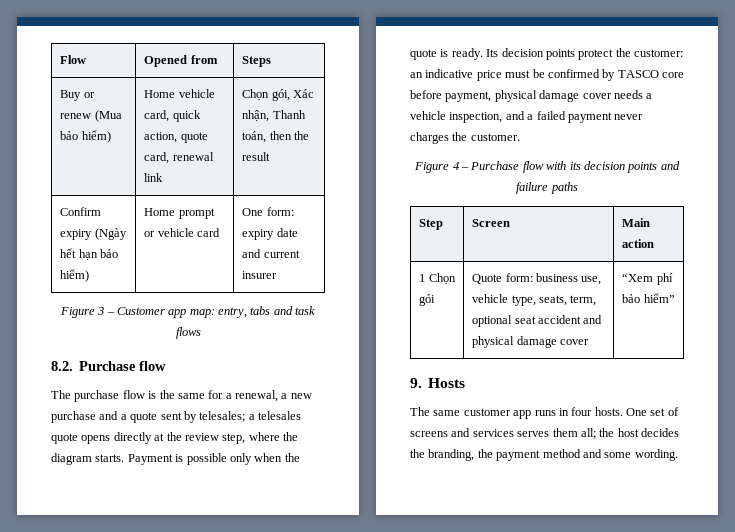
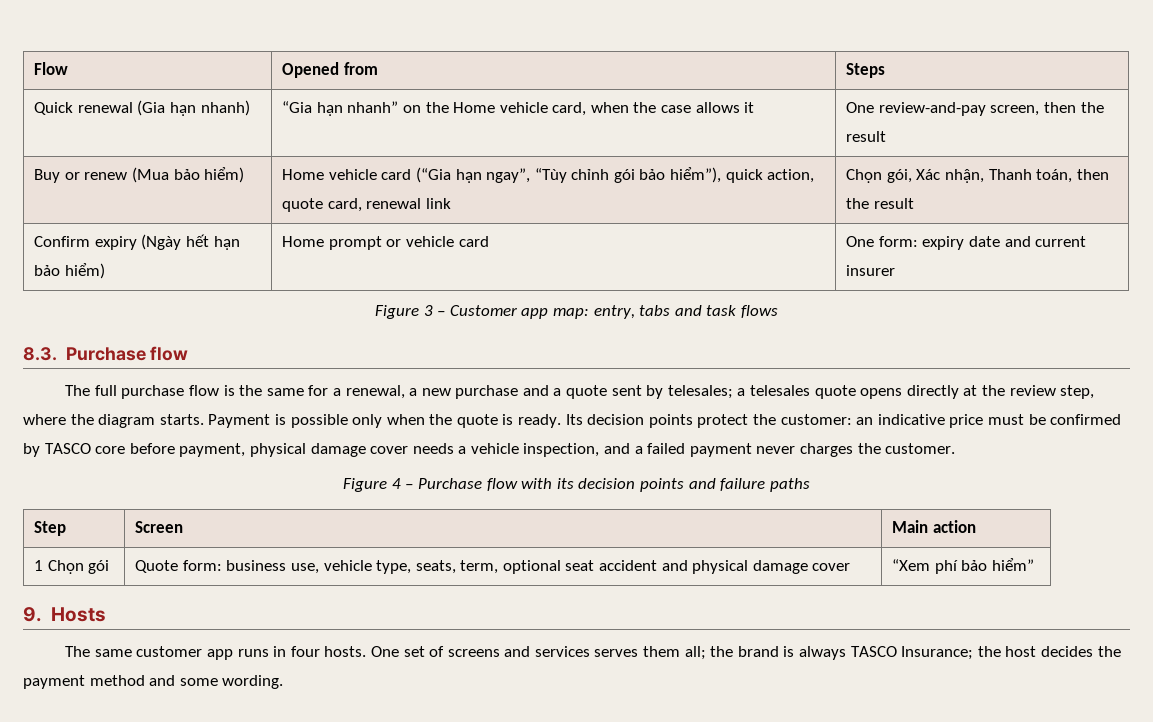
+ Quick renewal (Gia hạn nhanh) | “Gia hạn nhanh” on the Home vehicle card, when the case allows it | One review-and-pay screen, then the result
- Buy or renew (Mua bảo hiểm) | Home vehicle card, quick action, quote card, renewal link | Chọn gói, Xác nhận, Thanh toán, then the result
+ Buy or renew (Mua bảo hiểm) | Home vehicle card (“Gia hạn ngay”, “Tùy chỉnh gói bảo hiểm”), quick action, quote card, renewal link | Chọn gói, Xác nhận, Thanh toán, then the result
- 8.2. Purchase flow
+ 8.3. Purchase flow
- The purchase flow is the same for a renewal, a new purchase and a quote sent by telesales; a telesales quote opens directly at the review step, where the diagram starts.
+ The full purchase flow is the same for a renewal, a new purchase and a quote sent by telesales; a telesales quote opens directly at the review step, where the diagram starts.
- One set of screens and services serves them all; the host decides the branding, the payment method and some wording.
+ One set of screens and services serves them all; the brand is always TASCO Insurance; the host decides the payment method and some wording.

